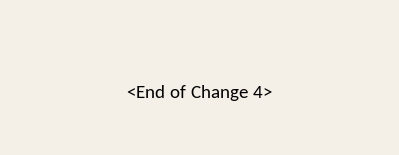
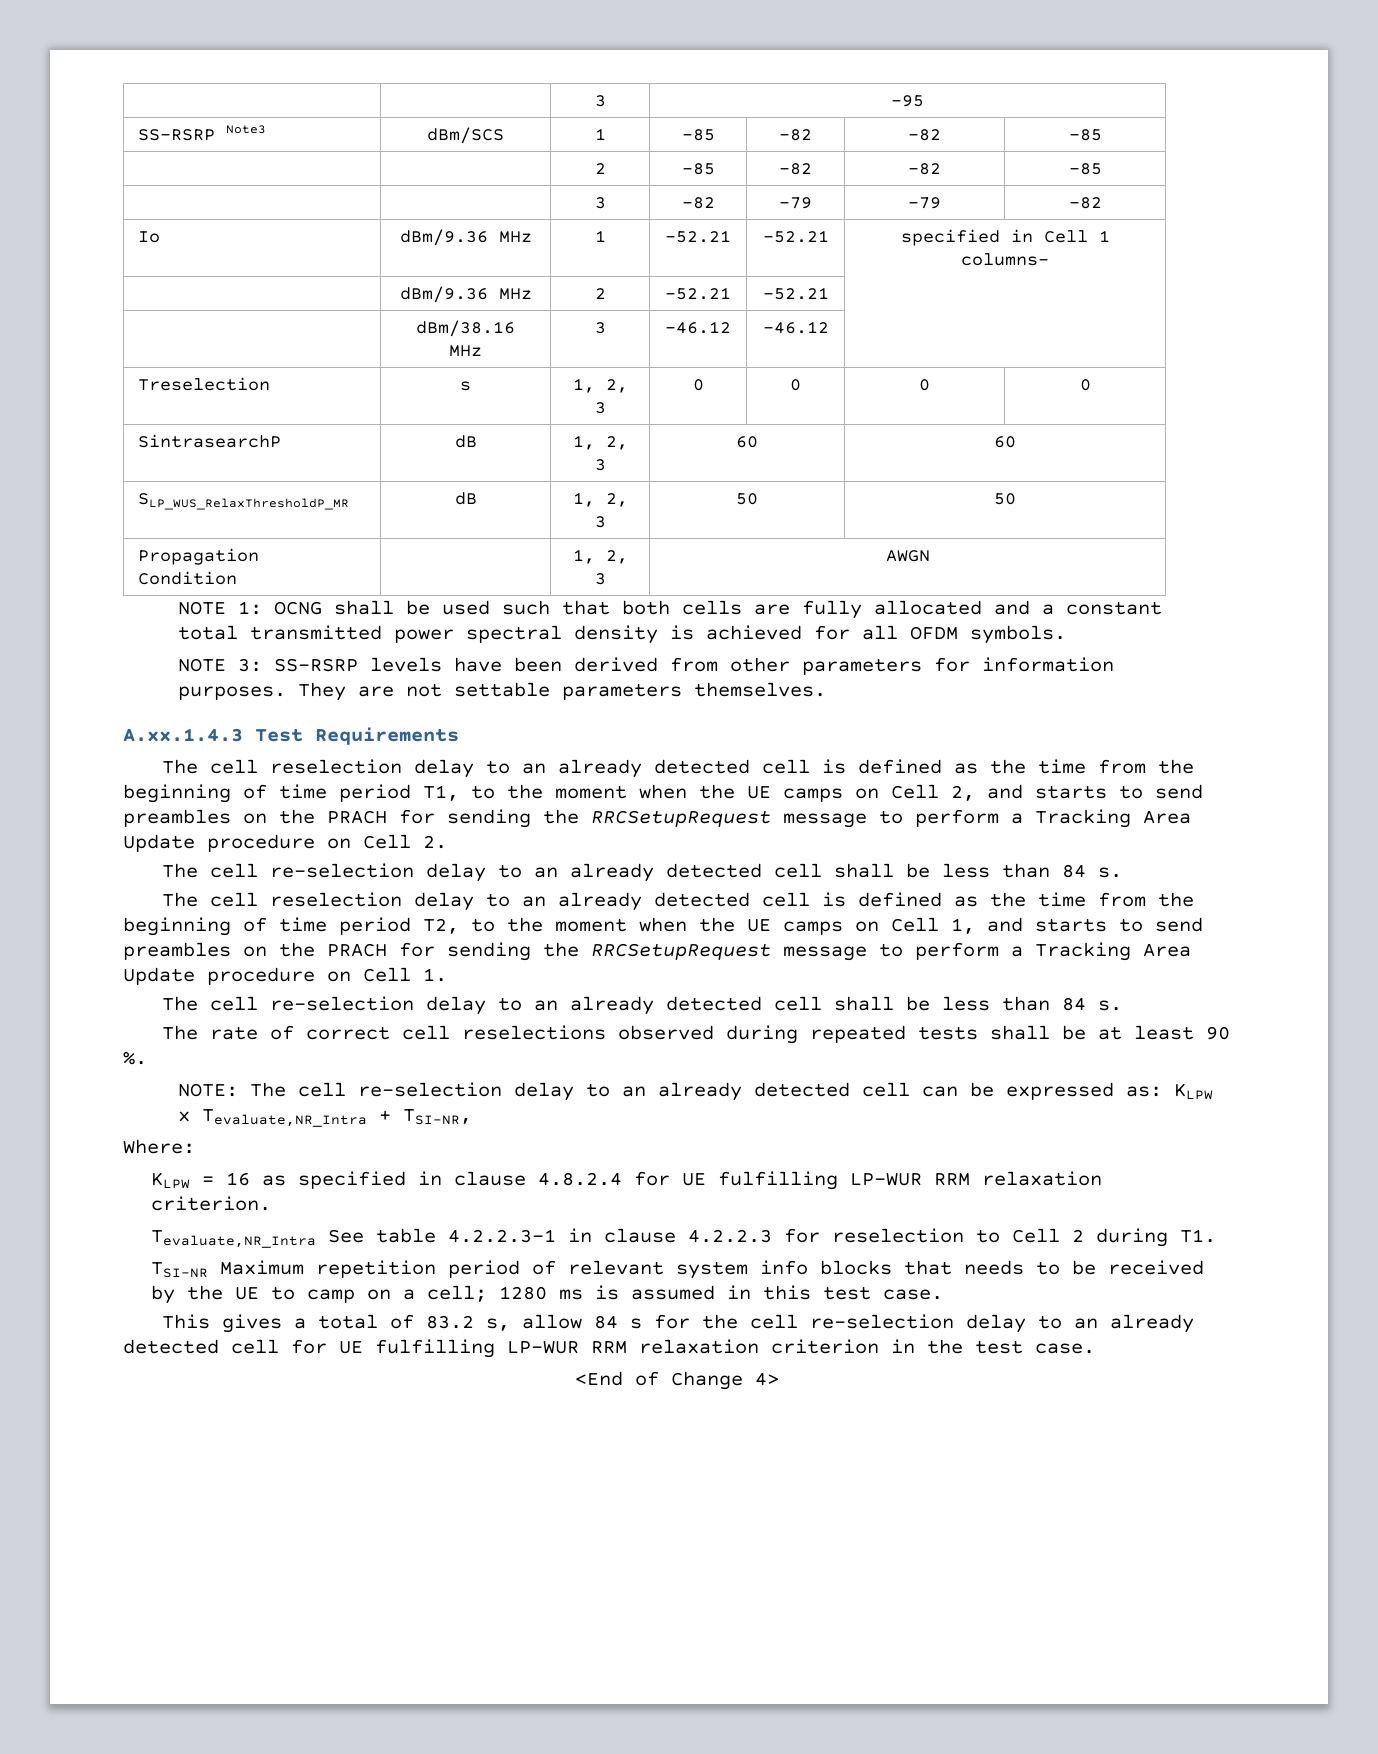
+ | | 3 | -95
+ SS-RSRP Note3 | dBm/SCS | 1 | -85 | -82 | -82 | -85
+ | | 2 | -85 | -82 | -82 | -85
+ | | 3 | -82 | -79 | -79 | -82
+ Io | dBm/9.36 MHz | 1 | -52.21 | -52.21 | specified in Cell 1 columns-
+ | dBm/9.36 MHz | 2 | -52.21 | -52.21 |
+ | dBm/38.16 MHz | 3 | -46.12 | -46.12 |
+ Treselection | s | 1, 2, 3 | 0 | 0 | 0 | 0
+ SintrasearchP | dB | 1, 2, 3 | 60 | 60
+ SLP_WUS_RelaxThresholdP_MR | dB | 1, 2, 3 | 50 | 50
+ Propagation Condition | | 1, 2, 3 | AWGN
+ NOTE 1: OCNG shall be used such that both cells are fully allocated and a constant total transmitted power spectral density is achieved for all OFDM symbols.
+ NOTE 3: SS-RSRP levels have been derived from other parameters for information purposes. They are not settable parameters themselves.
+ A.xx.1.4.3 Test Requirements
+ The cell reselection delay to an already detected cell is defined as the time from the beginning of time period T1, to the moment when the UE camps on Cell 2, and starts to send preambles on the PRACH for sending the RRCSetupRequest message to perform a Tracking Area Update procedure on Cell 2.
+ The cell re-selection delay to an already detected cell shall be less than 84 s.
+ The cell reselection delay to an already detected cell is defined as the time from the beginning of time period T2, to the moment when the UE camps on Cell 1, and starts to send preambles on the PRACH for sending the RRCSetupRequest message to perform a Tracking Area Update procedure on Cell 1.
+ The cell re-selection delay to an already detected cell shall be less than 84 s.
+ The rate of correct cell reselections observed during repeated tests shall be at least 90 %.
+ NOTE: The cell re-selection delay to an already detected cell can be expressed as: KLPW x Tevaluate,NR_Intra + TSI-NR,
+ Where:
+ KLPW = 16 as specified in clause 4.8.2.4 for UE fulfilling LP-WUR RRM relaxation criterion.
+ Tevaluate,NR_Intra See table 4.2.2.3-1 in clause 4.2.2.3 for reselection to Cell 2 during T1.
+ TSI-NR Maximum repetition period of relevant system info blocks that needs to be received by the UE to camp on a cell; 1280 ms is assumed in this test case.
+ This gives a total of 83.2 s, allow 84 s for the cell re-selection delay to an already detected cell for UE fulfilling LP-WUR RRM relaxation criterion in the test case.

